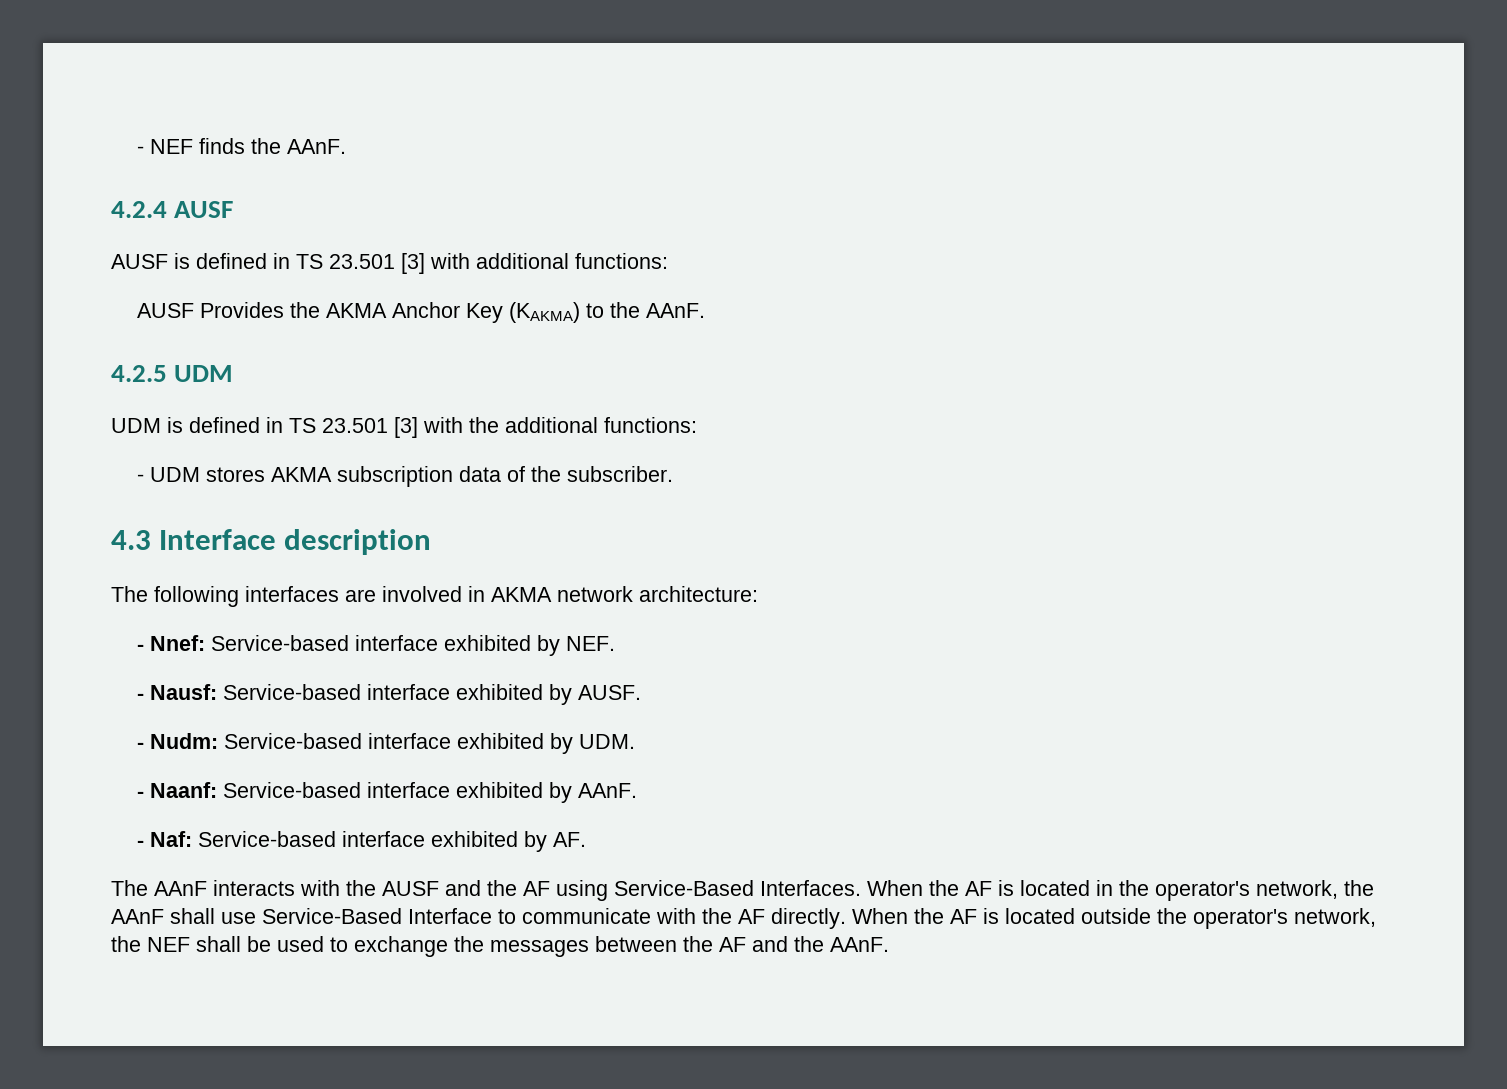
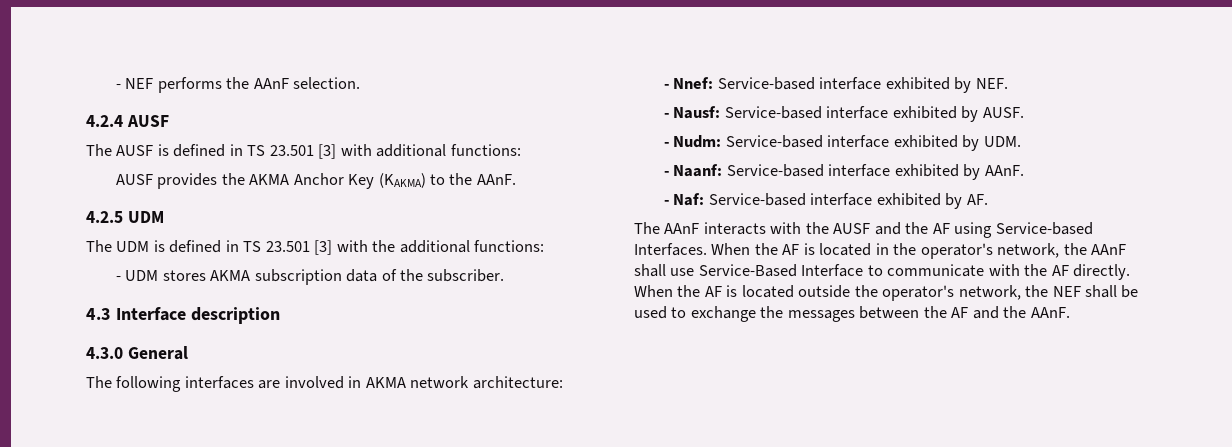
- - NEF finds the AAnF.
+ - NEF performs the AAnF selection.
- AUSF is defined in TS 23.501 [3] with additional functions:
+ The AUSF is defined in TS 23.501 [3] with additional functions:
- AUSF Provides the AKMA Anchor Key (KAKMA) to the AAnF.
+ AUSF provides the AKMA Anchor Key (KAKMA) to the AAnF.
- UDM is defined in TS 23.501 [3] with the additional functions:
+ The UDM is defined in TS 23.501 [3] with the additional functions:
+ 4.3.0 General
- The AAnF interacts with the AUSF and the AF using Service-Based Interfaces.
+ The AAnF interacts with the AUSF and the AF using Service-based Interfaces.

